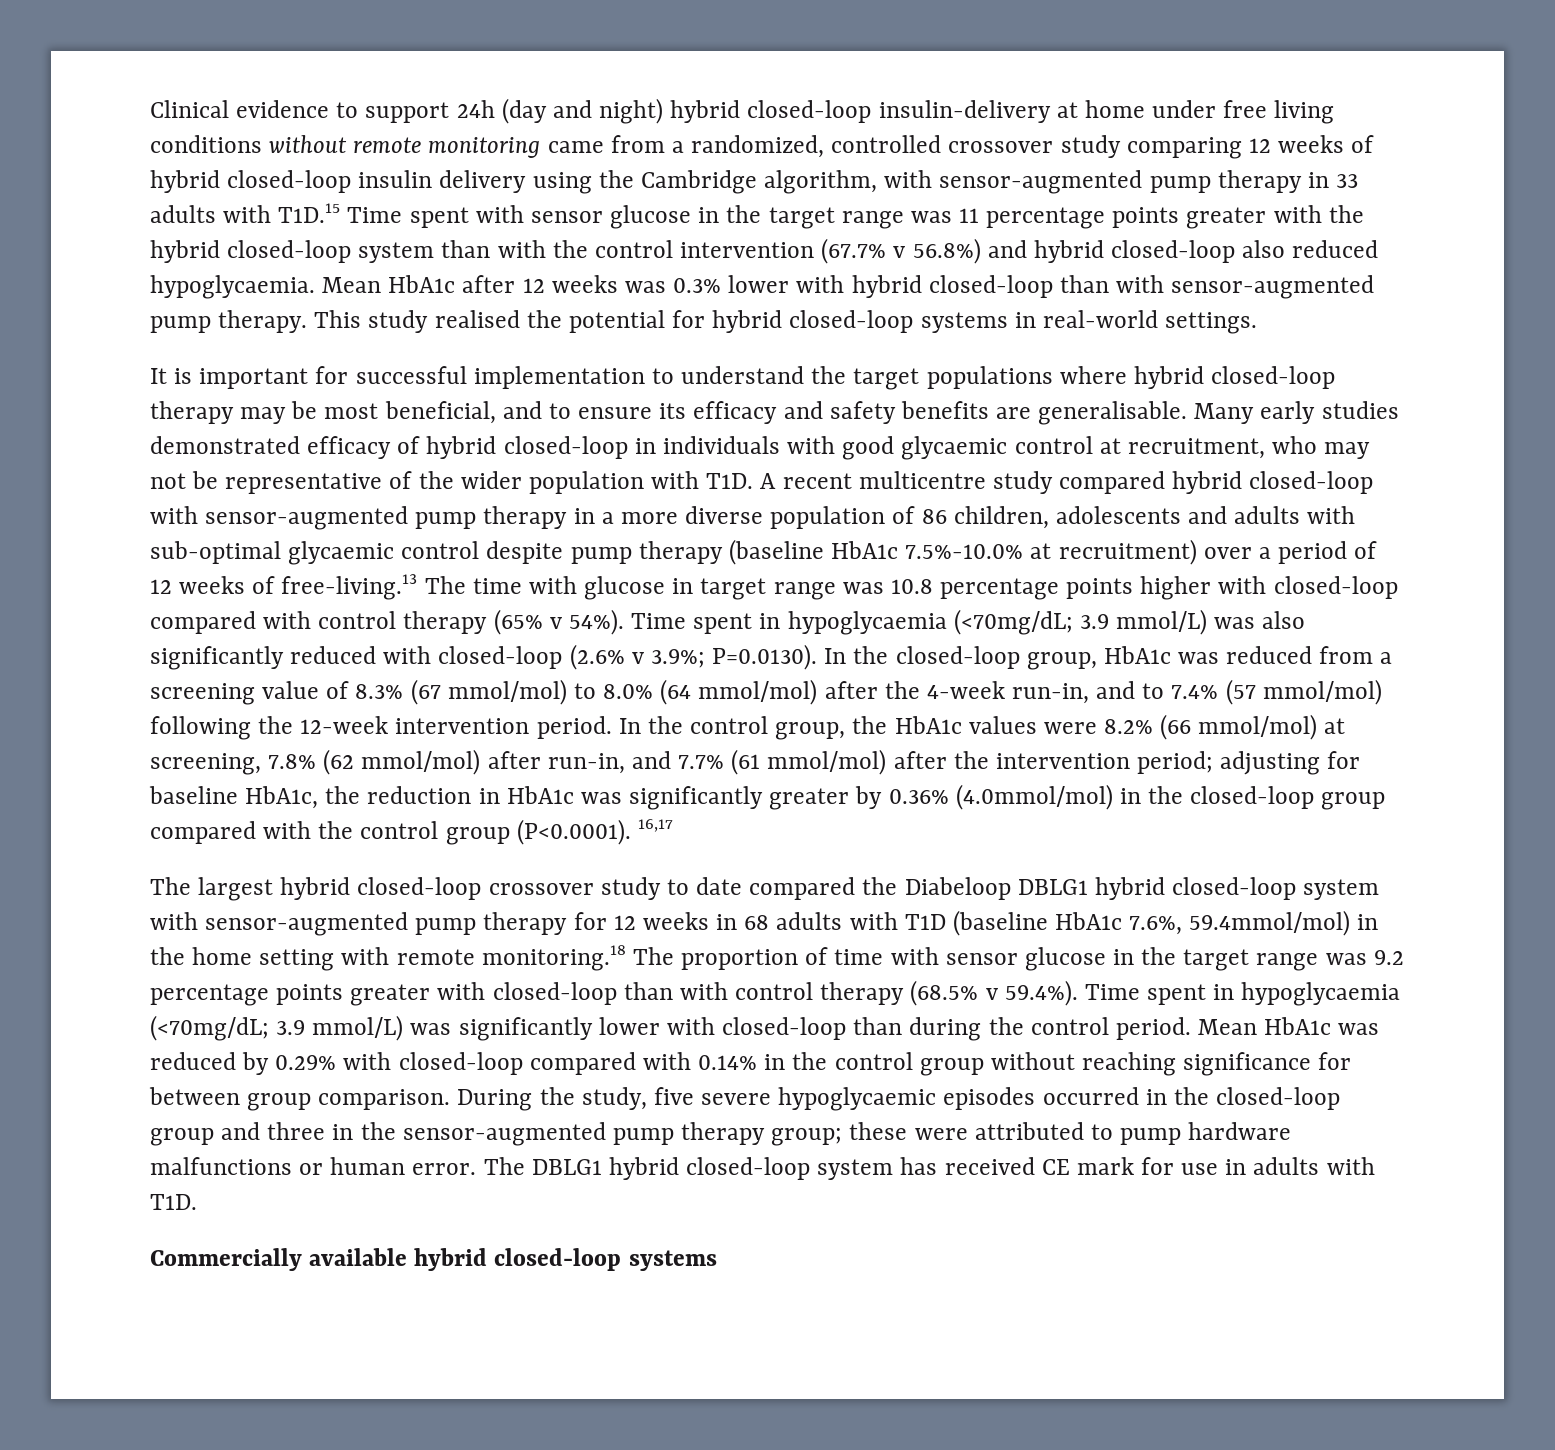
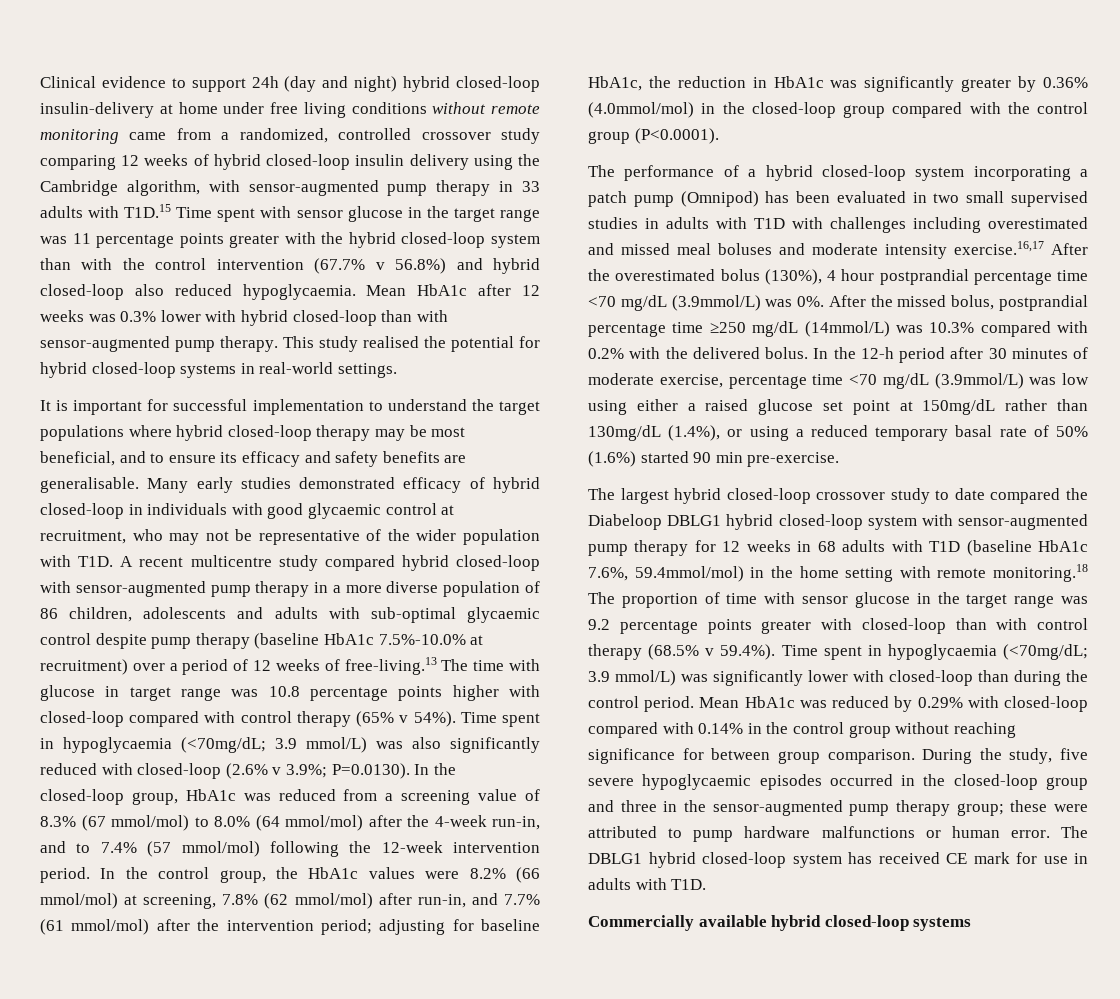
- In the control group, the HbA1c values were 8.2% (66 mmol/mol) at screening, 7.8% (62 mmol/mol) after run-in, and 7.7% (61 mmol/mol) after the intervention period; adjusting for baseline HbA1c, the reduction in HbA1c was significantly greater by 0.36% (4.0mmol/mol) in the closed-loop group compared with the control group (P<0.0001). 16,17
+ In the control group, the HbA1c values were 8.2% (66 mmol/mol) at screening, 7.8% (62 mmol/mol) after run-in, and 7.7% (61 mmol/mol) after the intervention period; adjusting for baseline HbA1c, the reduction in HbA1c was significantly greater by 0.36% (4.0mmol/mol) in the closed-loop group compared with the control group (P<0.0001).
+ The performance of a hybrid closed-loop system incorporating a patch pump (Omnipod) has been evaluated in two small supervised studies in adults with T1D with challenges including overestimated and missed meal boluses and moderate intensity exercise.16,17 After the overestimated bolus (130%), 4 hour postprandial percentage time <70 mg/dL (3.9mmol/L) was 0%. After the missed bolus, postprandial percentage time ≥250 mg/dL (14mmol/L) was 10.3% compared with 0.2% with the delivered bolus. In the 12-h period after 30 minutes of moderate exercise, percentage time <70 mg/dL (3.9mmol/L) was low using either a raised glucose set point at 150mg/dL rather than 130mg/dL (1.4%), or using a reduced temporary basal rate of 50% (1.6%) started 90 min pre-exercise.

